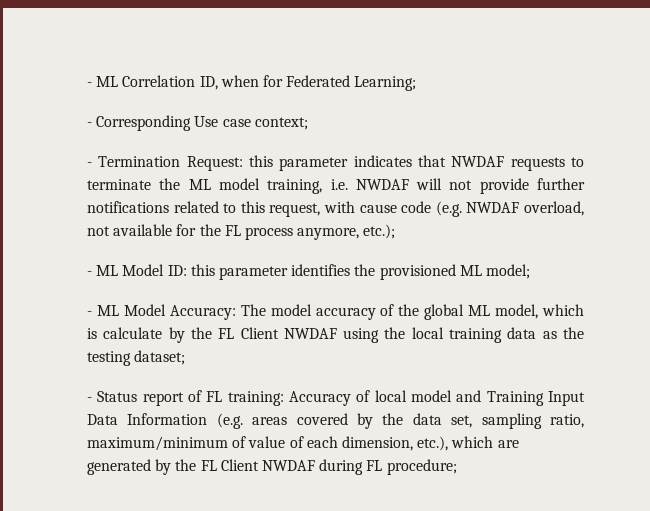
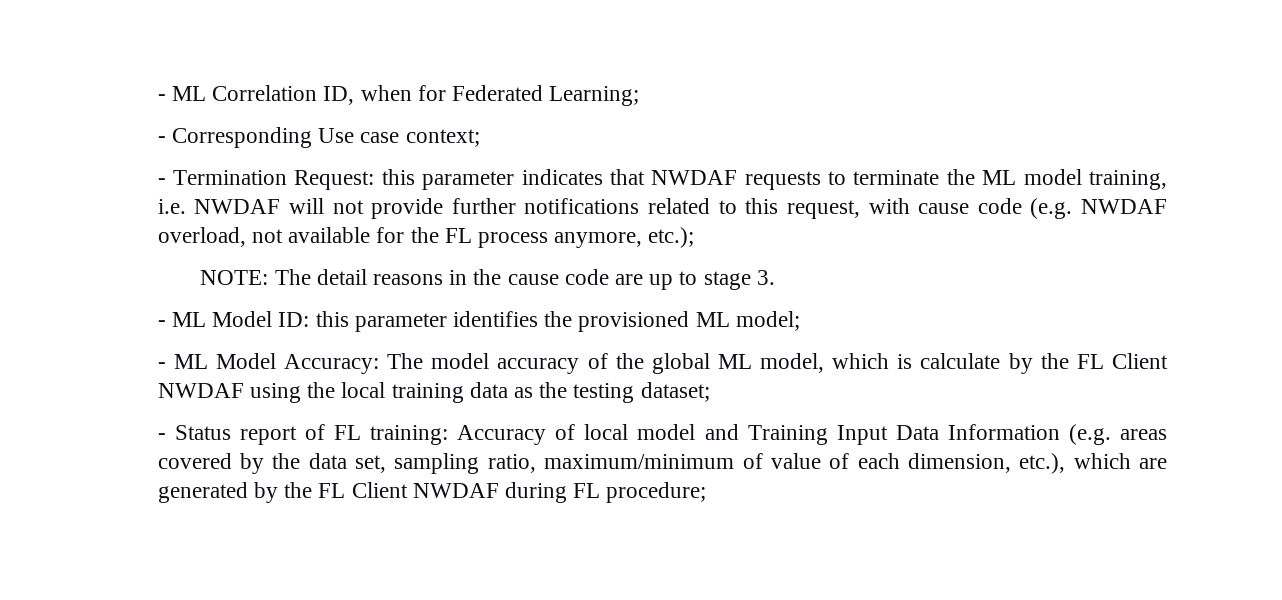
+ NOTE: The detail reasons in the cause code are up to stage 3.

